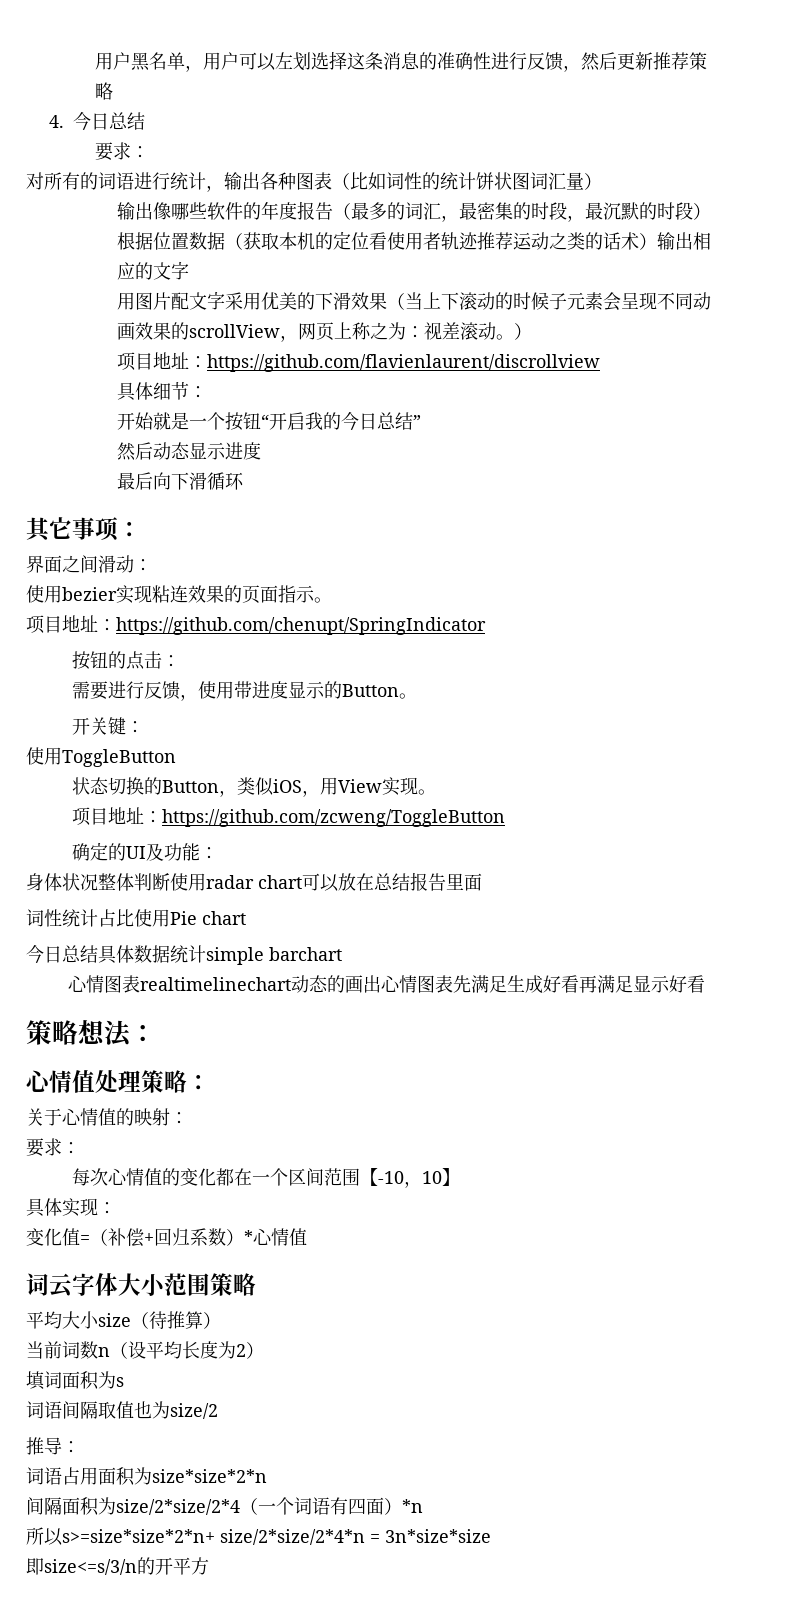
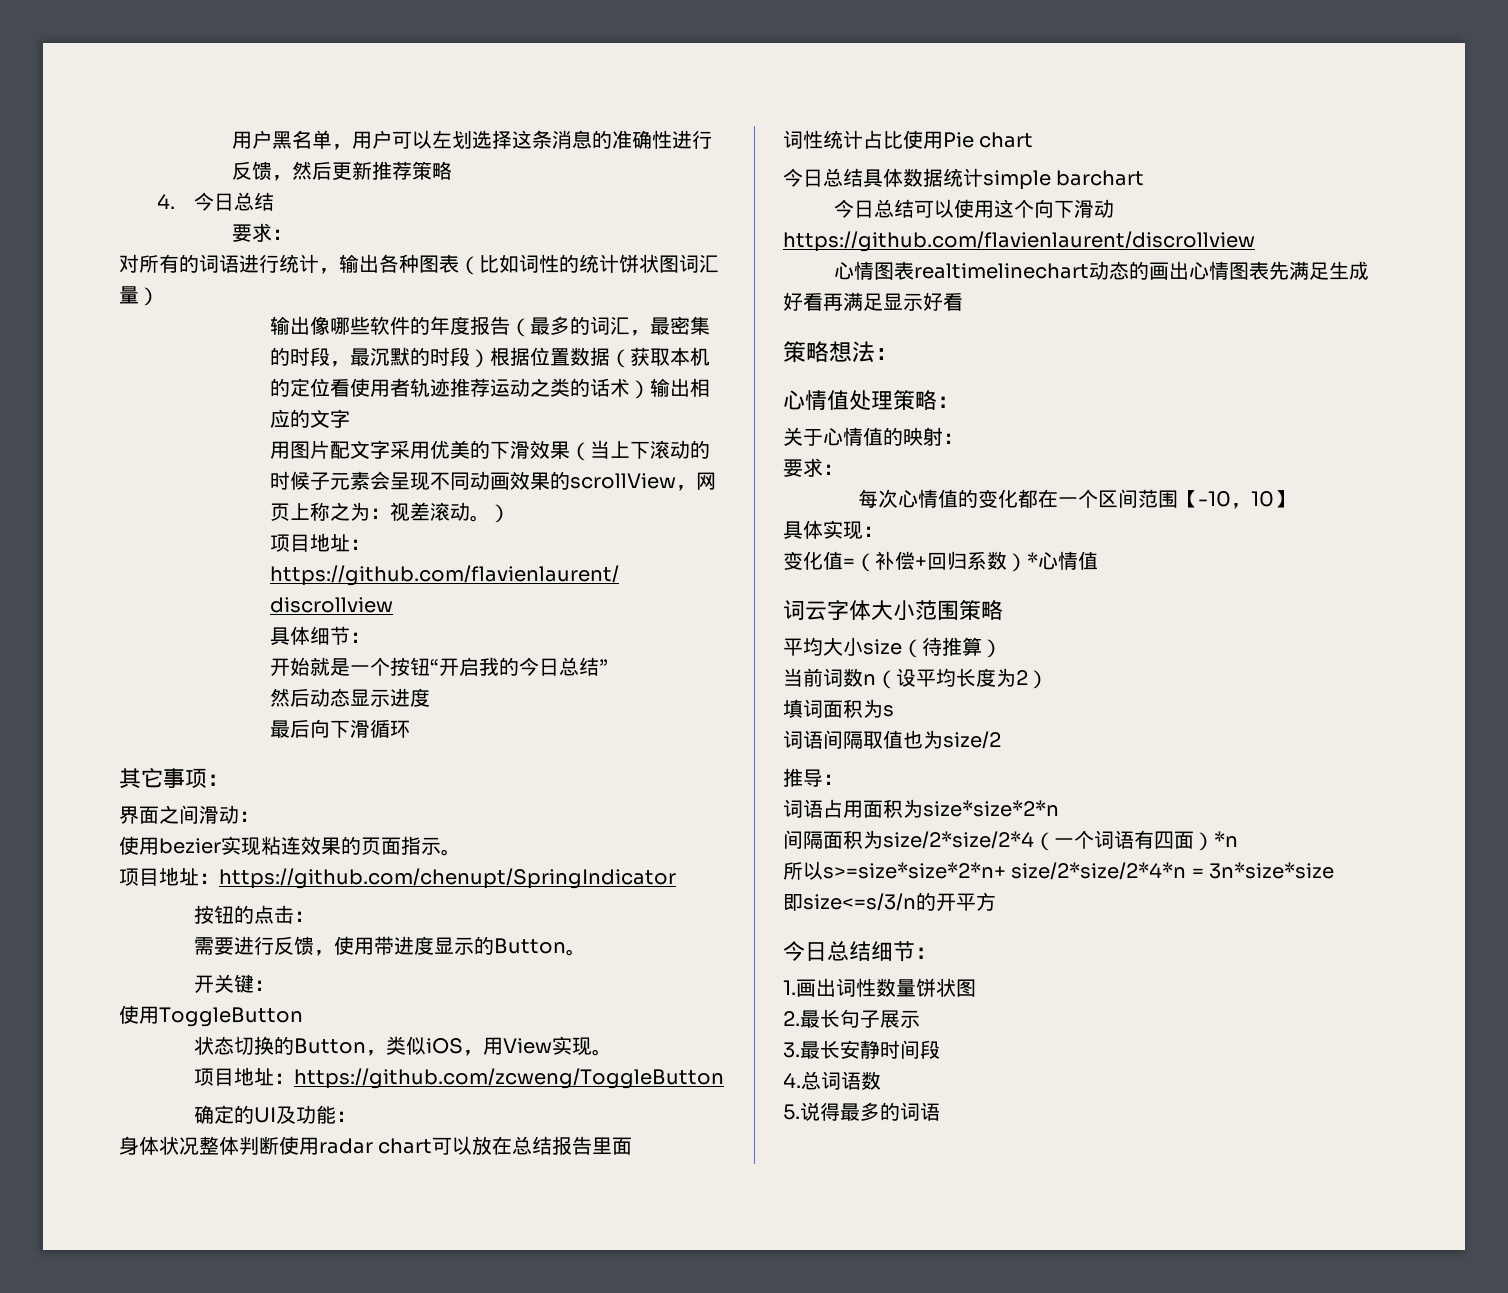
+ 今日总结可以使用这个向下滑动https://github.com/flavienlaurent/discrollview
+ 今日总结细节：
+ 1.画出词性数量饼状图
+ 2.最长句子展示
+ 3.最长安静时间段
+ 4.总词语数
+ 5.说得最多的词语

